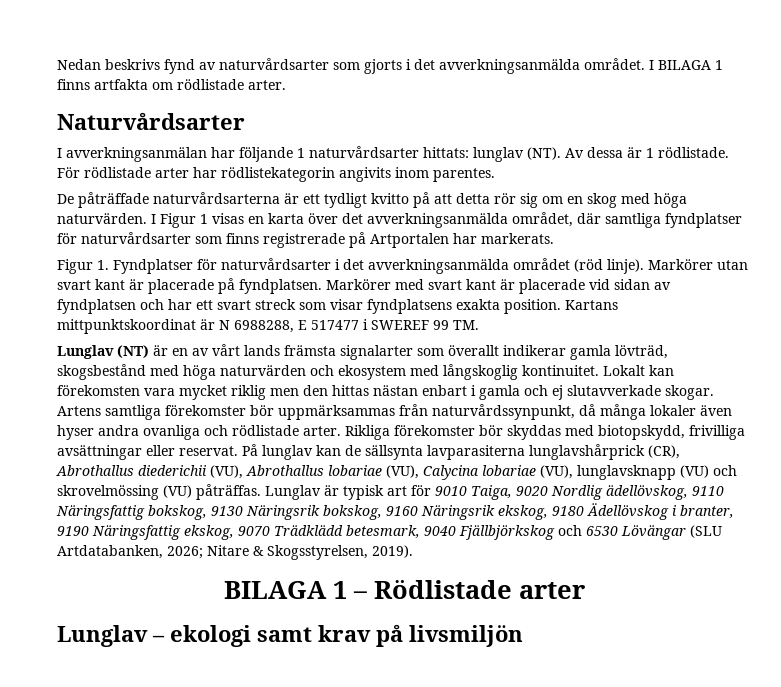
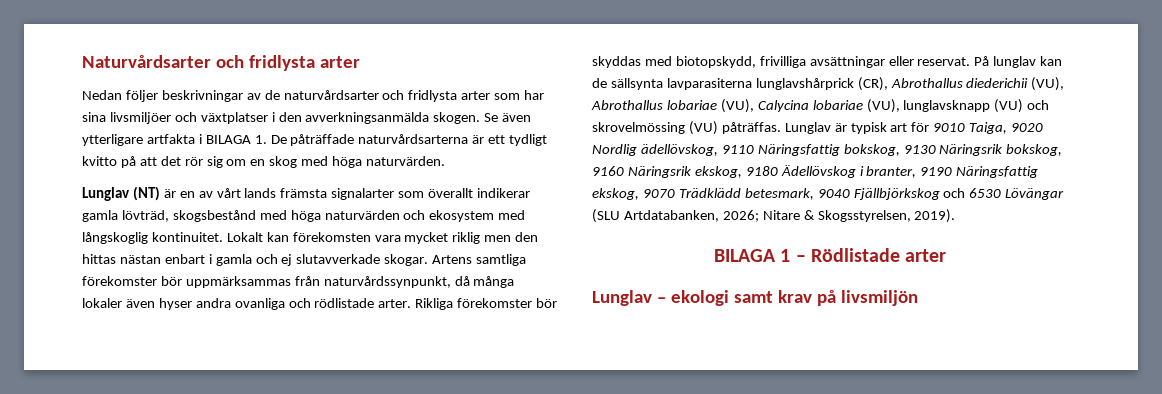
- Nedan beskrivs fynd av naturvårdsarter som gjorts i det avverkningsanmälda området. I BILAGA 1 finns artfakta om rödlistade arter.
- Naturvårdsarter
- I avverkningsanmälan har följande 1 naturvårdsarter hittats: lunglav (NT). Av dessa är 1 rödlistade. För rödlistade arter har rödlistekategorin angivits inom parentes.
- De påträffade naturvårdsarterna är ett tydligt kvitto på att detta rör sig om en skog med höga naturvärden. I Figur 1 visas en karta över det avverkningsanmälda området, där samtliga fyndplatser för naturvårdsarter som finns registrerade på Artportalen har markerats.
- Figur 1. Fyndplatser för naturvårdsarter i det avverkningsanmälda området (röd linje). Markörer utan svart kant är placerade på fyndplatsen. Markörer med svart kant är placerade vid sidan av fyndplatsen och har ett svart streck som visar fyndplatsens exakta position. Kartans mittpunktskoordinat är N 6988288, E 517477 i SWEREF 99 TM.
+ Naturvårdsarter och fridlysta arter
+ Nedan följer beskrivningar av de naturvårdsarter och fridlysta arter som har sina livsmiljöer och växtplatser i den avverkningsanmälda skogen. Se även ytterligare artfakta i BILAGA 1. De påträffade naturvårdsarterna är ett tydligt kvitto på att det rör sig om en skog med höga naturvärden.

